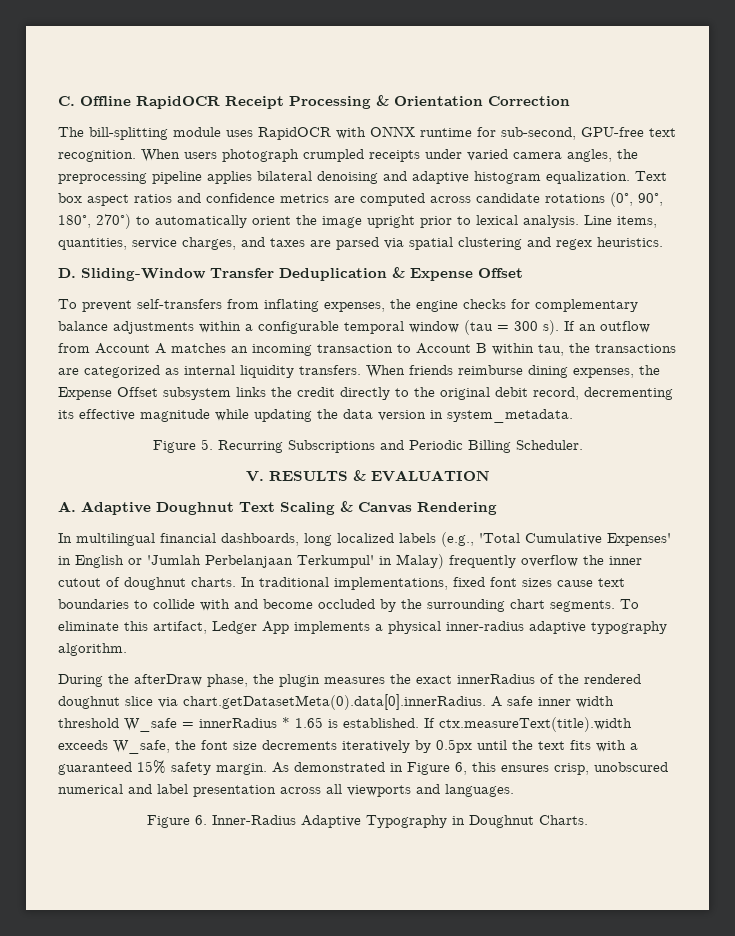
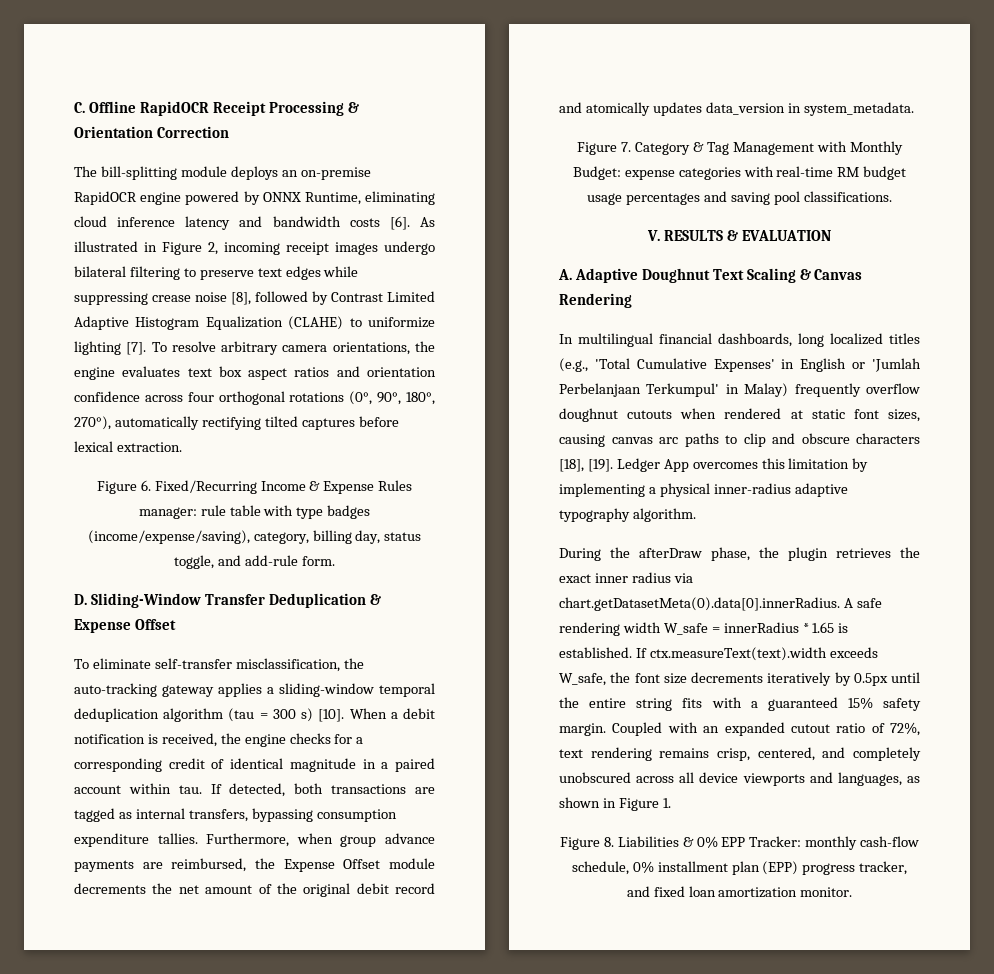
- The bill-splitting module uses RapidOCR with ONNX runtime for sub-second, GPU-free text recognition. When users photograph crumpled receipts under varied camera angles, the preprocessing pipeline applies bilateral denoising and adaptive histogram equalization. Text box aspect ratios and confidence metrics are computed across candidate rotations (0°, 90°, 180°, 270°) to automatically orient the image upright prior to lexical analysis. Line items, quantities, service charges, and taxes are parsed via spatial clustering and regex heuristics.
+ The bill-splitting module deploys an on-premise RapidOCR engine powered by ONNX Runtime, eliminating cloud inference latency and bandwidth costs [6]. As illustrated in Figure 2, incoming receipt images undergo bilateral filtering to preserve text edges while suppressing crease noise [8], followed by Contrast Limited Adaptive Histogram Equalization (CLAHE) to uniformize lighting [7]. To resolve arbitrary camera orientations, the engine evaluates text box aspect ratios and orientation confidence across four orthogonal rotations (0°, 90°, 180°, 270°), automatically rectifying tilted captures before lexical extraction.
+ Figure 6. Fixed/Recurring Income & Expense Rules manager: rule table with type badges (income/expense/saving), category, billing day, status toggle, and add-rule form.
- To prevent self-transfers from inflating expenses, the engine checks for complementary balance adjustments within a configurable temporal window (tau = 300 s). If an outflow from Account A matches an incoming transaction to Account B within tau, the transactions are categorized as internal liquidity transfers. When friends reimburse dining expenses, the Expense Offset subsystem links the credit directly to the original debit record, decrementing its effective magnitude while updating the data version in system_metadata.
- Figure 5. Recurring Subscriptions and Periodic Billing Scheduler.
+ To eliminate self-transfer misclassification, the auto-tracking gateway applies a sliding-window temporal deduplication algorithm (tau = 300 s) [10]. When a debit notification is received, the engine checks for a corresponding credit of identical magnitude in a paired account within tau. If detected, both transactions are tagged as internal transfers, bypassing consumption expenditure tallies. Furthermore, when group advance payments are reimbursed, the Expense Offset module decrements the net amount of the original debit record and atomically updates data_version in system_metadata.
+ Figure 7. Category & Tag Management with Monthly Budget: expense categories with real-time RM budget usage percentages and saving pool classifications.
- In multilingual financial dashboards, long localized labels (e.g., 'Total Cumulative Expenses' in English or 'Jumlah Perbelanjaan Terkumpul' in Malay) frequently overflow the inner cutout of doughnut charts. In traditional implementations, fixed font sizes cause text boundaries to collide with and become occluded by the surrounding chart segments. To eliminate this artifact, Ledger App implements a physical inner-radius adaptive typography algorithm.
+ In multilingual financial dashboards, long localized titles (e.g., 'Total Cumulative Expenses' in English or 'Jumlah Perbelanjaan Terkumpul' in Malay) frequently overflow doughnut cutouts when rendered at static font sizes, causing canvas arc paths to clip and obscure characters [18], [19]. Ledger App overcomes this limitation by implementing a physical inner-radius adaptive typography algorithm.
- During the afterDraw phase, the plugin measures the exact innerRadius of the rendered doughnut slice via chart.getDatasetMeta(0).data[0].innerRadius. A safe inner width threshold W_safe = innerRadius * 1.65 is established.
+ During the afterDraw phase, the plugin retrieves the exact inner radius via chart.getDatasetMeta(0).data[0].innerRadius. A safe rendering width W_safe = innerRadius * 1.65 is established.
- If ctx.measureText(title).width exceeds W_safe, the font size decrements iteratively by 0.5px until the text fits with a guaranteed 15% safety margin.
+ If ctx.measureText(text).width exceeds W_safe, the font size decrements iteratively by 0.5px until the entire string fits with a guaranteed 15% safety margin.
- As demonstrated in Figure 6, this ensures crisp, unobscured numerical and label presentation across all viewports and languages.
- Figure 6. Inner-Radius Adaptive Typography in Doughnut Charts.
+ Coupled with an expanded cutout ratio of 72%, text rendering remains crisp, centered, and completely unobscured across all device viewports and languages, as shown in Figure 1.
+ Figure 8. Liabilities & 0% EPP Tracker: monthly cash-flow schedule, 0% installment plan (EPP) progress tracker, and fixed loan amortization monitor.

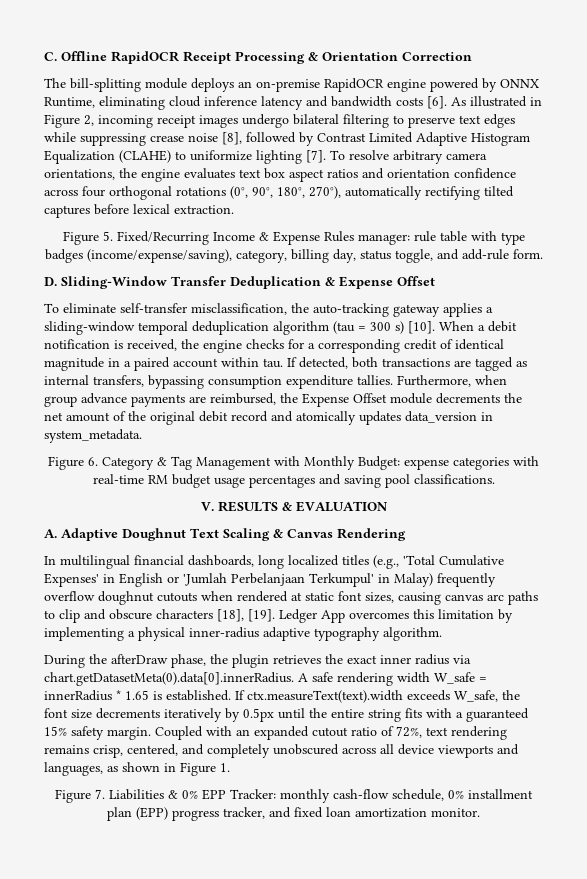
- Figure 6. Fixed/Recurring Income & Expense Rules manager: rule table with type badges (income/expense/saving), category, billing day, status toggle, and add-rule form.
+ Figure 5. Fixed/Recurring Income & Expense Rules manager: rule table with type badges (income/expense/saving), category, billing day, status toggle, and add-rule form.
- Figure 7. Category & Tag Management with Monthly Budget: expense categories with real-time RM budget usage percentages and saving pool classifications.
+ Figure 6. Category & Tag Management with Monthly Budget: expense categories with real-time RM budget usage percentages and saving pool classifications.
- Figure 8. Liabilities & 0% EPP Tracker: monthly cash-flow schedule, 0% installment plan (EPP) progress tracker, and fixed loan amortization monitor.
+ Figure 7. Liabilities & 0% EPP Tracker: monthly cash-flow schedule, 0% installment plan (EPP) progress tracker, and fixed loan amortization monitor.

